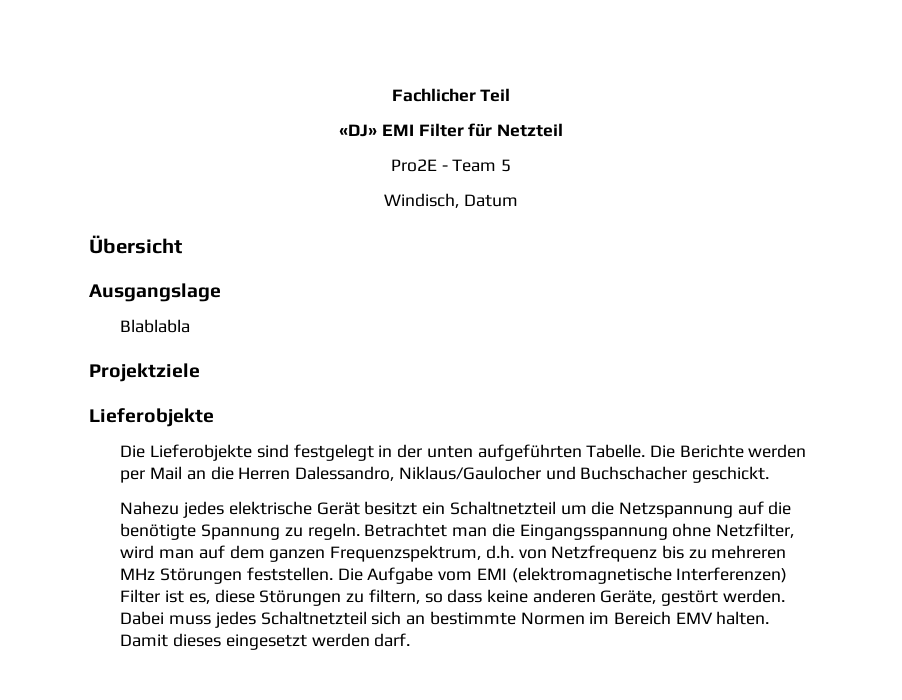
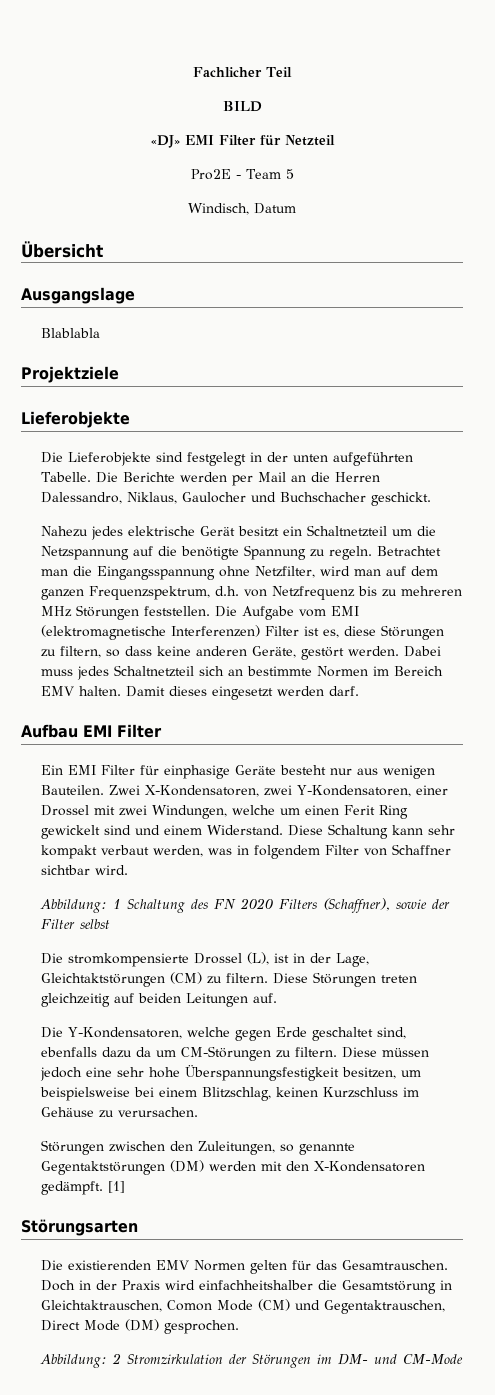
+ BILD
- Die Berichte werden per Mail an die Herren Dalessandro, Niklaus/Gaulocher und Buchschacher geschickt.
+ Die Berichte werden per Mail an die Herren Dalessandro, Niklaus, Gaulocher und Buchschacher geschickt.
+ Aufbau EMI Filter
+ Ein EMI Filter für einphasige Geräte besteht nur aus wenigen Bauteilen. Zwei X-Kondensatoren, zwei Y-Kondensatoren, einer Drossel mit zwei Windungen, welche um einen Ferit Ring gewickelt sind und einem Widerstand. Diese Schaltung kann sehr kompakt verbaut werden, was in folgendem Filter von Schaffner sichtbar wird.
+ Abbildung: 1 Schaltung des FN 2020 Filters (Schaffner), sowie der Filter selbst
+ Die stromkompensierte Drossel (L), ist in der Lage, Gleichtaktstörungen (CM) zu filtern. Diese Störungen treten gleichzeitig auf beiden Leitungen auf.
+ Die Y-Kondensatoren, welche gegen Erde geschaltet sind, ebenfalls dazu da um CM-Störungen zu filtern. Diese müssen jedoch eine sehr hohe Überspannungsfestigkeit besitzen, um beispielsweise bei einem Blitzschlag, keinen Kurzschluss im Gehäuse zu verursachen.
+ Störungen zwischen den Zuleitungen, so genannte Gegentaktstörungen (DM) werden mit den X-Kondensatoren gedämpft. [1]
+ Störungsarten
+ Die existierenden EMV Normen gelten für das Gesamtrauschen. Doch in der Praxis wird einfachheitshalber die Gesamtstörung in Gleichtaktrauschen, Comon Mode (CM) und Gegentaktrauschen, Direct Mode (DM) gesprochen.
+ Abbildung: 2 Stromzirkulation der Störungen im DM- und CM-Mode

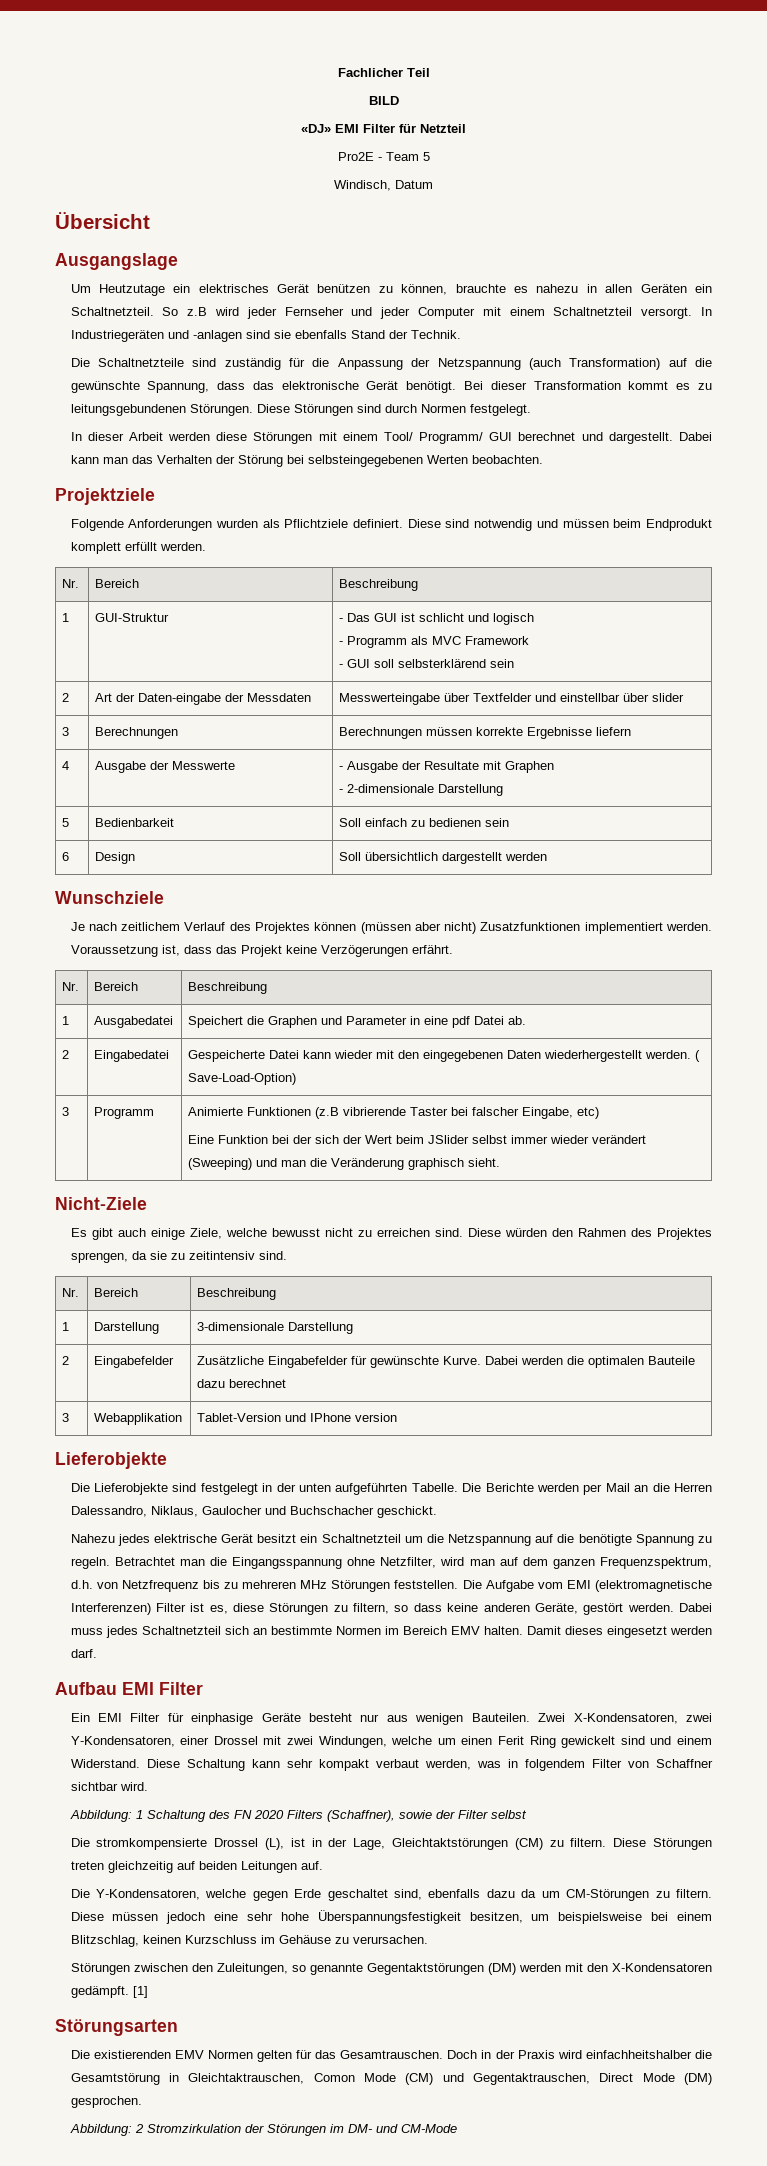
- Blablabla
+ Um Heutzutage ein elektrisches Gerät benützen zu können, brauchte es nahezu in allen Geräten ein Schaltnetzteil. So z.B wird jeder Fernseher und jeder Computer mit einem Schaltnetzteil versorgt. In Industriegeräten und -anlagen sind sie ebenfalls Stand der Technik.
+ Die Schaltnetzteile sind zuständig für die Anpassung der Netzspannung (auch Transformation) auf die gewünschte Spannung, dass das elektronische Gerät benötigt. Bei dieser Transformation kommt es zu leitungsgebundenen Störungen. Diese Störungen sind durch Normen festgelegt.
+ In dieser Arbeit werden diese Störungen mit einem Tool/ Programm/ GUI berechnet und dargestellt. Dabei kann man das Verhalten der Störung bei selbsteingegebenen Werten beobachten.
  Projektziele
+ Folgende Anforderungen wurden als Pflichtziele definiert. Diese sind notwendig und müssen beim Endprodukt komplett erfüllt werden.
+ Nr. | Bereich | Beschreibung
+ 1 | GUI-Struktur | - Das GUI ist schlicht und logisch
+ - Programm als MVC Framework
+ - GUI soll selbsterklärend sein
+ 2 | Art der Daten-eingabe der Messdaten | Messwerteingabe über Textfelder und einstellbar über slider
+ 3 | Berechnungen | Berechnungen müssen korrekte Ergebnisse liefern
+ 4 | Ausgabe der Messwerte | - Ausgabe der Resultate mit Graphen
+ - 2-dimensionale Darstellung
+ 5 | Bedienbarkeit | Soll einfach zu bedienen sein
+ 6 | Design | Soll übersichtlich dargestellt werden
+ Wunschziele
+ Je nach zeitlichem Verlauf des Projektes können (müssen aber nicht) Zusatzfunktionen implementiert werden. Voraussetzung ist, dass das Projekt keine Verzögerungen erfährt.
+ Nr. | Bereich | Beschreibung
+ 1 | Ausgabedatei | Speichert die Graphen und Parameter in eine pdf Datei ab.
+ 2 | Eingabedatei | Gespeicherte Datei kann wieder mit den eingegebenen Daten wiederhergestellt werden. ( Save-Load-Option)
+ 3 | Programm | Animierte Funktionen (z.B vibrierende Taster bei falscher Eingabe, etc)
+ Eine Funktion bei der sich der Wert beim JSlider selbst immer wieder verändert (Sweeping) und man die Veränderung graphisch sieht.
+ Nicht-Ziele
+ Es gibt auch einige Ziele, welche bewusst nicht zu erreichen sind. Diese würden den Rahmen des Projektes sprengen, da sie zu zeitintensiv sind.
+ Nr. | Bereich | Beschreibung
+ 1 | Darstellung | 3-dimensionale Darstellung
+ 2 | Eingabefelder | Zusätzliche Eingabefelder für gewünschte Kurve. Dabei werden die optimalen Bauteile dazu berechnet
+ 3 | Webapplikation | Tablet-Version und IPhone version

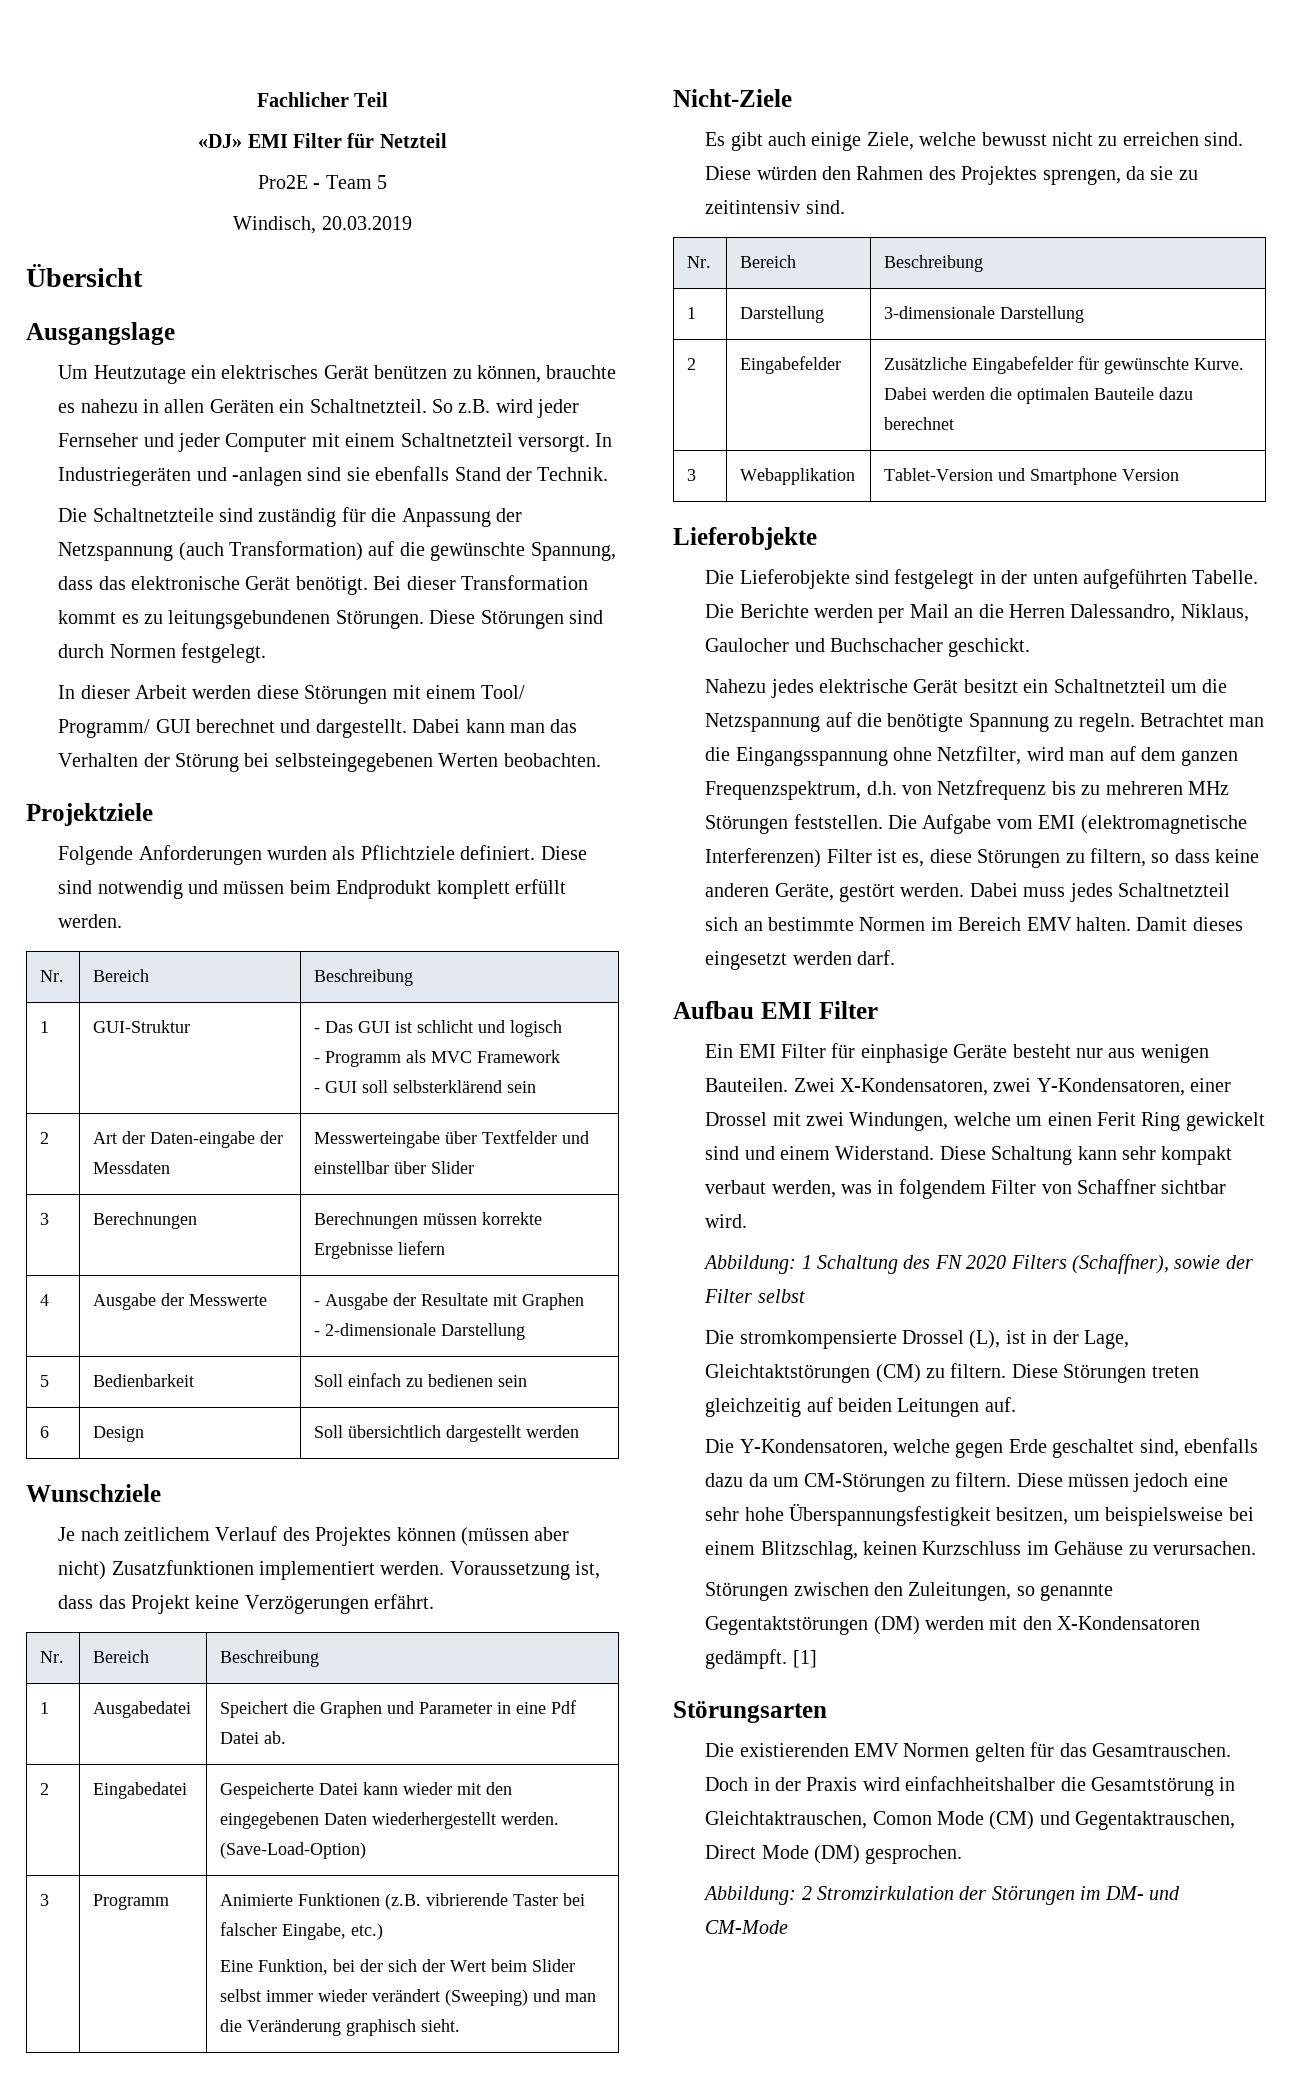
- BILD
- Windisch, Datum
+ Windisch, 20.03.2019
- So z.B wird jeder Fernseher und jeder Computer mit einem Schaltnetzteil versorgt.
+ So z.B. wird jeder Fernseher und jeder Computer mit einem Schaltnetzteil versorgt.
- 2 | Art der Daten-eingabe der Messdaten | Messwerteingabe über Textfelder und einstellbar über slider
+ 2 | Art der Daten-eingabe der Messdaten | Messwerteingabe über Textfelder und einstellbar über Slider
- 1 | Ausgabedatei | Speichert die Graphen und Parameter in eine pdf Datei ab.
+ 1 | Ausgabedatei | Speichert die Graphen und Parameter in eine Pdf Datei ab.
- 2 | Eingabedatei | Gespeicherte Datei kann wieder mit den eingegebenen Daten wiederhergestellt werden. ( Save-Load-Option)
+ 2 | Eingabedatei | Gespeicherte Datei kann wieder mit den eingegebenen Daten wiederhergestellt werden. (Save-Load-Option)
- 3 | Programm | Animierte Funktionen (z.B vibrierende Taster bei falscher Eingabe, etc)
- Eine Funktion bei der sich der Wert beim JSlider selbst immer wieder verändert (Sweeping) und man die Veränderung graphisch sieht.
+ 3 | Programm | Animierte Funktionen (z.B. vibrierende Taster bei falscher Eingabe, etc.)
+ Eine Funktion, bei der sich der Wert beim Slider selbst immer wieder verändert (Sweeping) und man die Veränderung graphisch sieht.
- 3 | Webapplikation | Tablet-Version und IPhone version
+ 3 | Webapplikation | Tablet-Version und Smartphone Version

